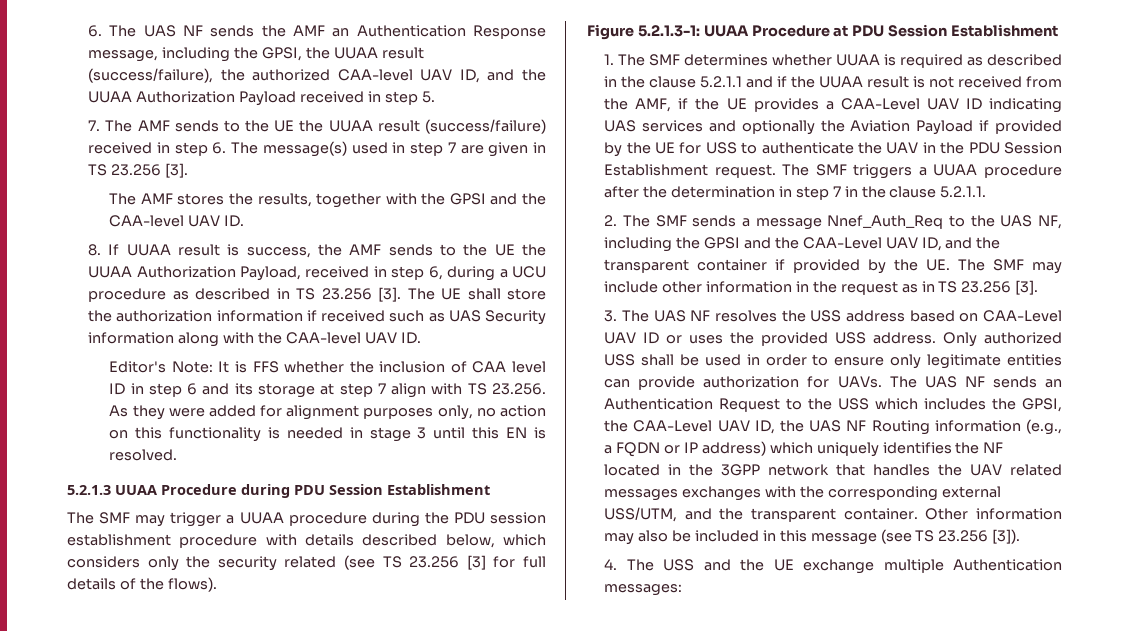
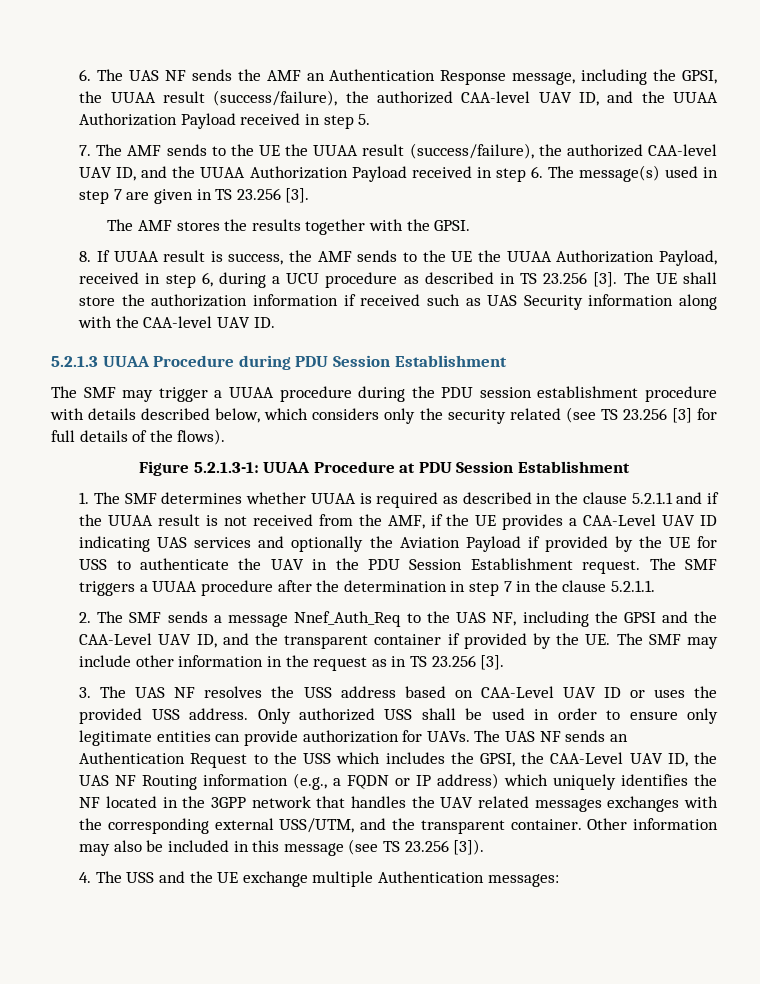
- 7. The AMF sends to the UE the UUAA result (success/failure) received in step 6. The message(s) used in step 7 are given in TS 23.256 [3].
+ 7. The AMF sends to the UE the UUAA result (success/failure), the authorized CAA-level UAV ID, and the UUAA Authorization Payload received in step 6. The message(s) used in step 7 are given in TS 23.256 [3].
- The AMF stores the results, together with the GPSI and the CAA-level UAV ID.
+ The AMF stores the results together with the GPSI.
- Editor's Note: It is FFS whether the inclusion of CAA level ID in step 6 and its storage at step 7 align with TS 23.256. As they were added for alignment purposes only, no action on this functionality is needed in stage 3 until this EN is resolved.

